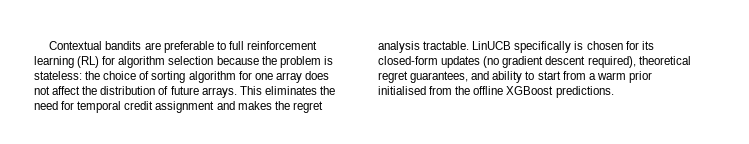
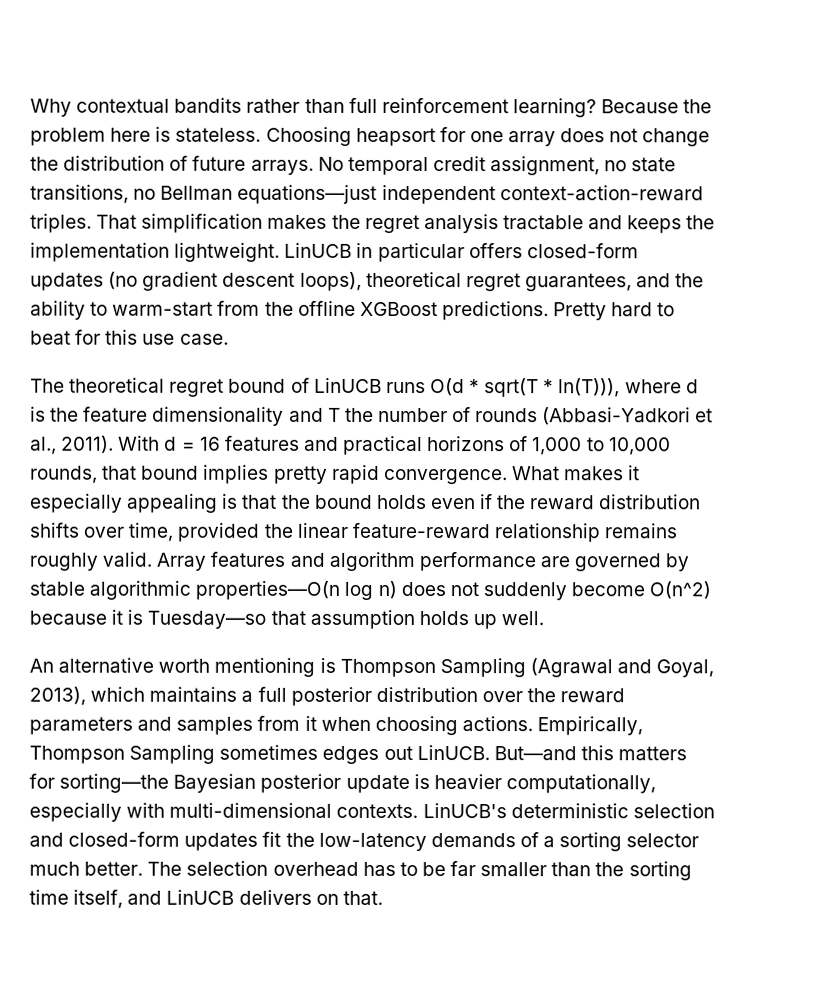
- Contextual bandits are preferable to full reinforcement learning (RL) for algorithm selection because the problem is stateless: the choice of sorting algorithm for one array does not affect the distribution of future arrays.
+ Why contextual bandits rather than full reinforcement learning? Because the problem here is stateless. Choosing heapsort for one array does not change the distribution of future arrays.
- This eliminates the need for temporal credit assignment and makes the regret analysis tractable. LinUCB specifically is chosen for its closed-form updates (no gradient descent required), theoretical regret guarantees, and ability to start from a warm prior initialised from the offline XGBoost predictions.
+ No temporal credit assignment, no state transitions, no Bellman equations—just independent context-action-reward triples. That simplification makes the regret analysis tractable and keeps the implementation lightweight. LinUCB in particular offers closed-form updates (no gradient descent loops), theoretical regret guarantees, and the ability to warm-start from the offline XGBoost predictions.
+ Pretty hard to beat for this use case.
+ The theoretical regret bound of LinUCB runs O(d * sqrt(T * ln(T))), where d is the feature dimensionality and T the number of rounds (Abbasi-Yadkori et al., 2011). With d = 16 features and practical horizons of 1,000 to 10,000 rounds, that bound implies pretty rapid convergence. What makes it especially appealing is that the bound holds even if the reward distribution shifts over time, provided the linear feature-reward relationship remains roughly valid. Array features and algorithm performance are governed by stable algorithmic properties—O(n log n) does not suddenly become O(n^2) because it is Tuesday—so that assumption holds up well.
+ An alternative worth mentioning is Thompson Sampling (Agrawal and Goyal, 2013), which maintains a full posterior distribution over the reward parameters and samples from it when choosing actions. Empirically, Thompson Sampling sometimes edges out LinUCB. But—and this matters for sorting—the Bayesian posterior update is heavier computationally, especially with multi-dimensional contexts. LinUCB's deterministic selection and closed-form updates fit the low-latency demands of a sorting selector much better. The selection overhead has to be far smaller than the sorting time itself, and LinUCB delivers on that.

